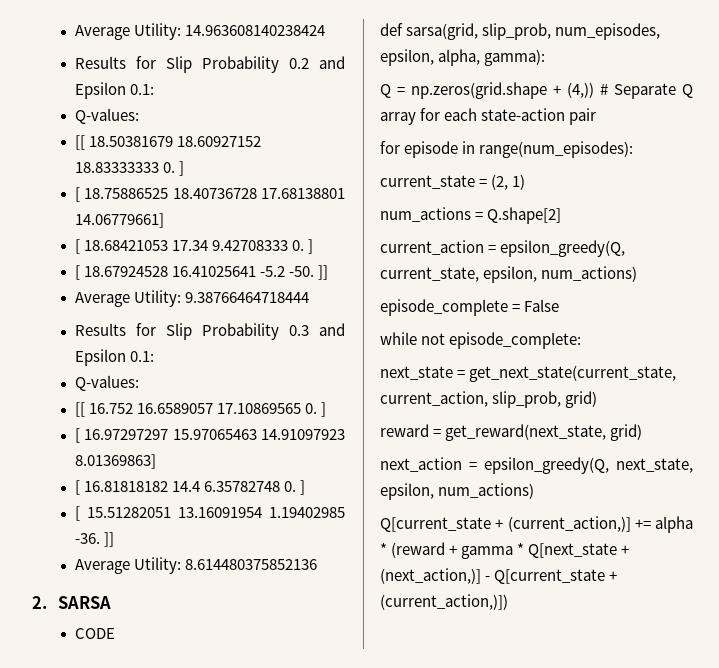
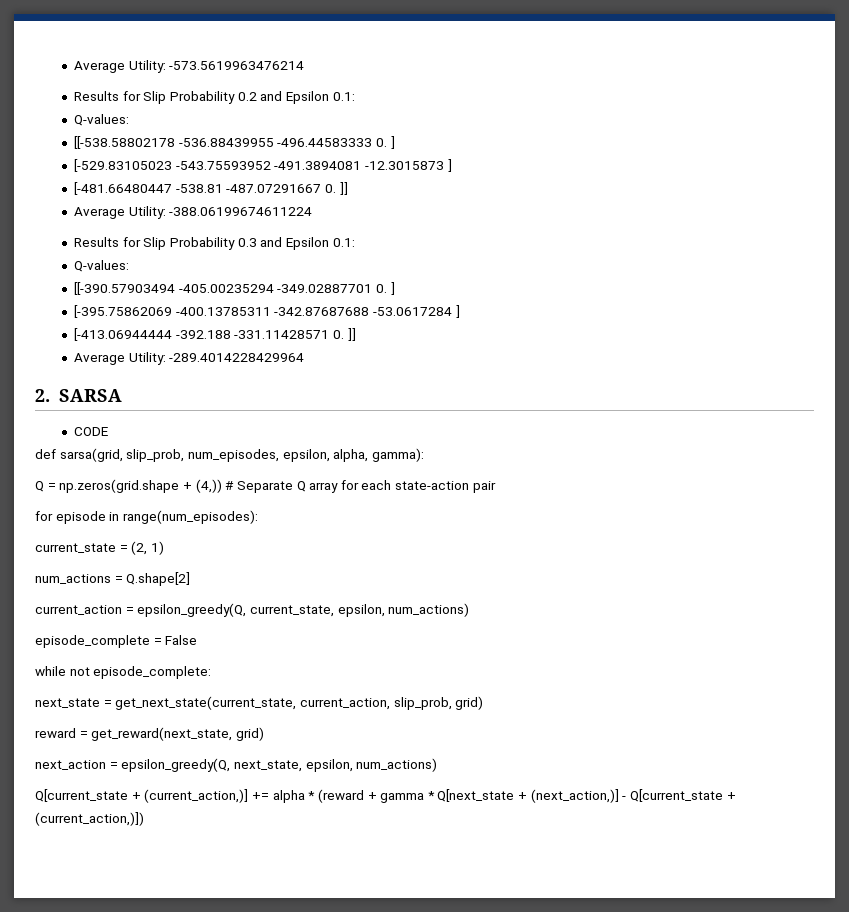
- Average Utility: 14.963608140238424
+ Average Utility: -573.5619963476214
- [[ 18.50381679 18.60927152 18.83333333 0. ]
- [ 18.75886525 18.40736728 17.68138801 14.06779661]
- [ 18.68421053 17.34 9.42708333 0. ]
- [ 18.67924528 16.41025641 -5.2 -50. ]]
- Average Utility: 9.38766464718444
+ [[-538.58802178 -536.88439955 -496.44583333 0. ]
+ [-529.83105023 -543.75593952 -491.3894081 -12.3015873 ]
+ [-481.66480447 -538.81 -487.07291667 0. ]]
+ Average Utility: -388.06199674611224
- [[ 16.752 16.6589057 17.10869565 0. ]
- [ 16.97297297 15.97065463 14.91097923 8.01369863]
- [ 16.81818182 14.4 6.35782748 0. ]
- [ 15.51282051 13.16091954 1.19402985 -36. ]]
- Average Utility: 8.614480375852136
+ [[-390.57903494 -405.00235294 -349.02887701 0. ]
+ [-395.75862069 -400.13785311 -342.87687688 -53.0617284 ]
+ [-413.06944444 -392.188 -331.11428571 0. ]]
+ Average Utility: -289.4014228429964

